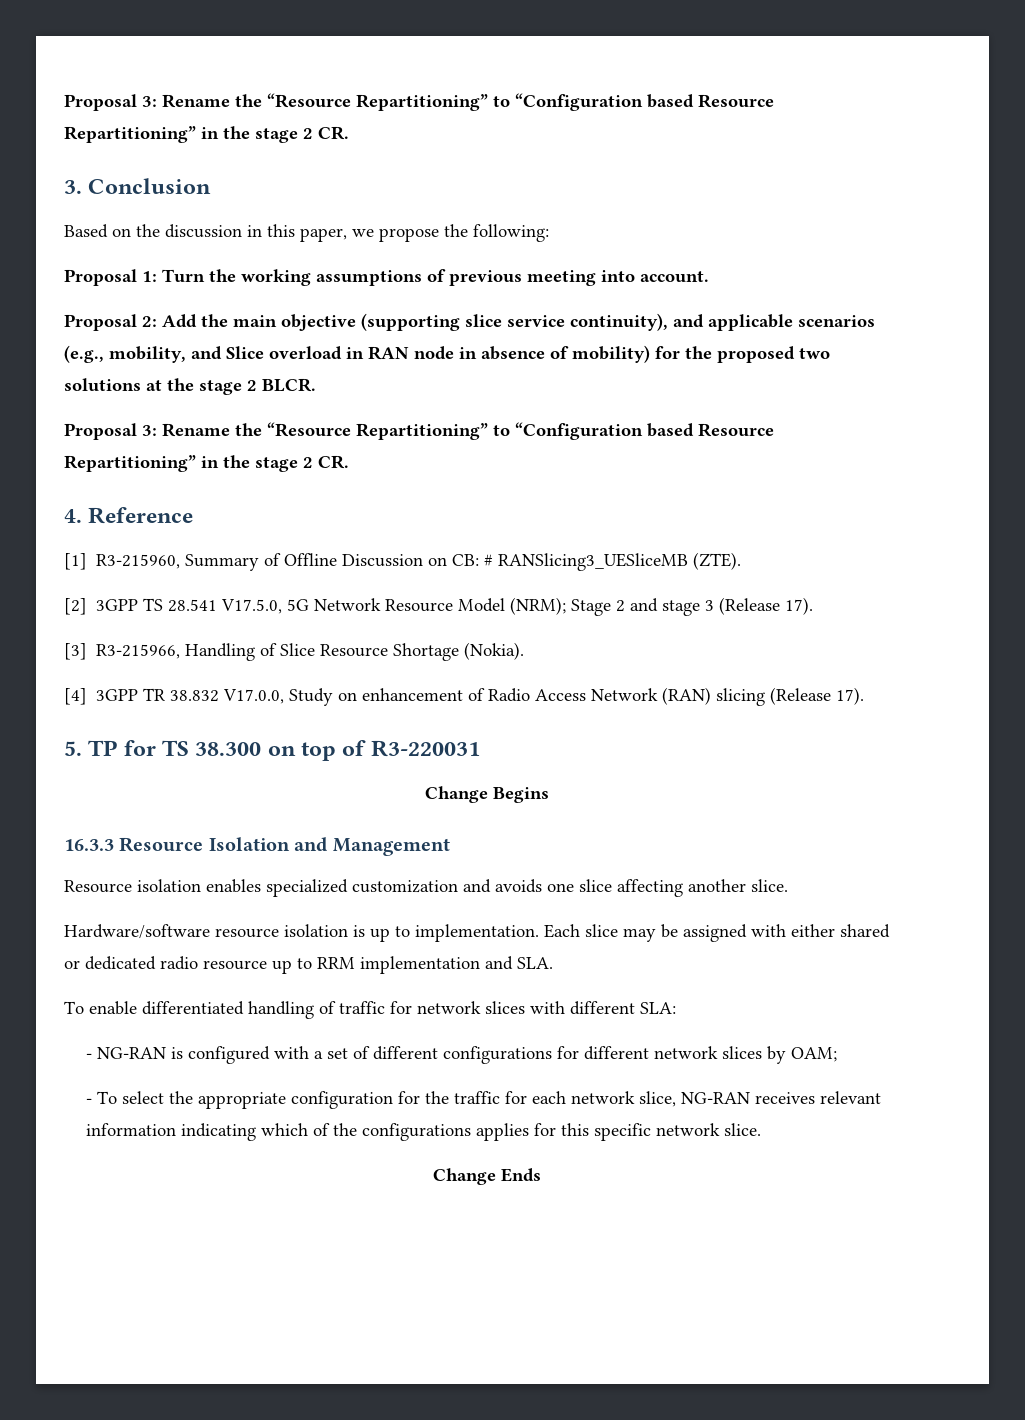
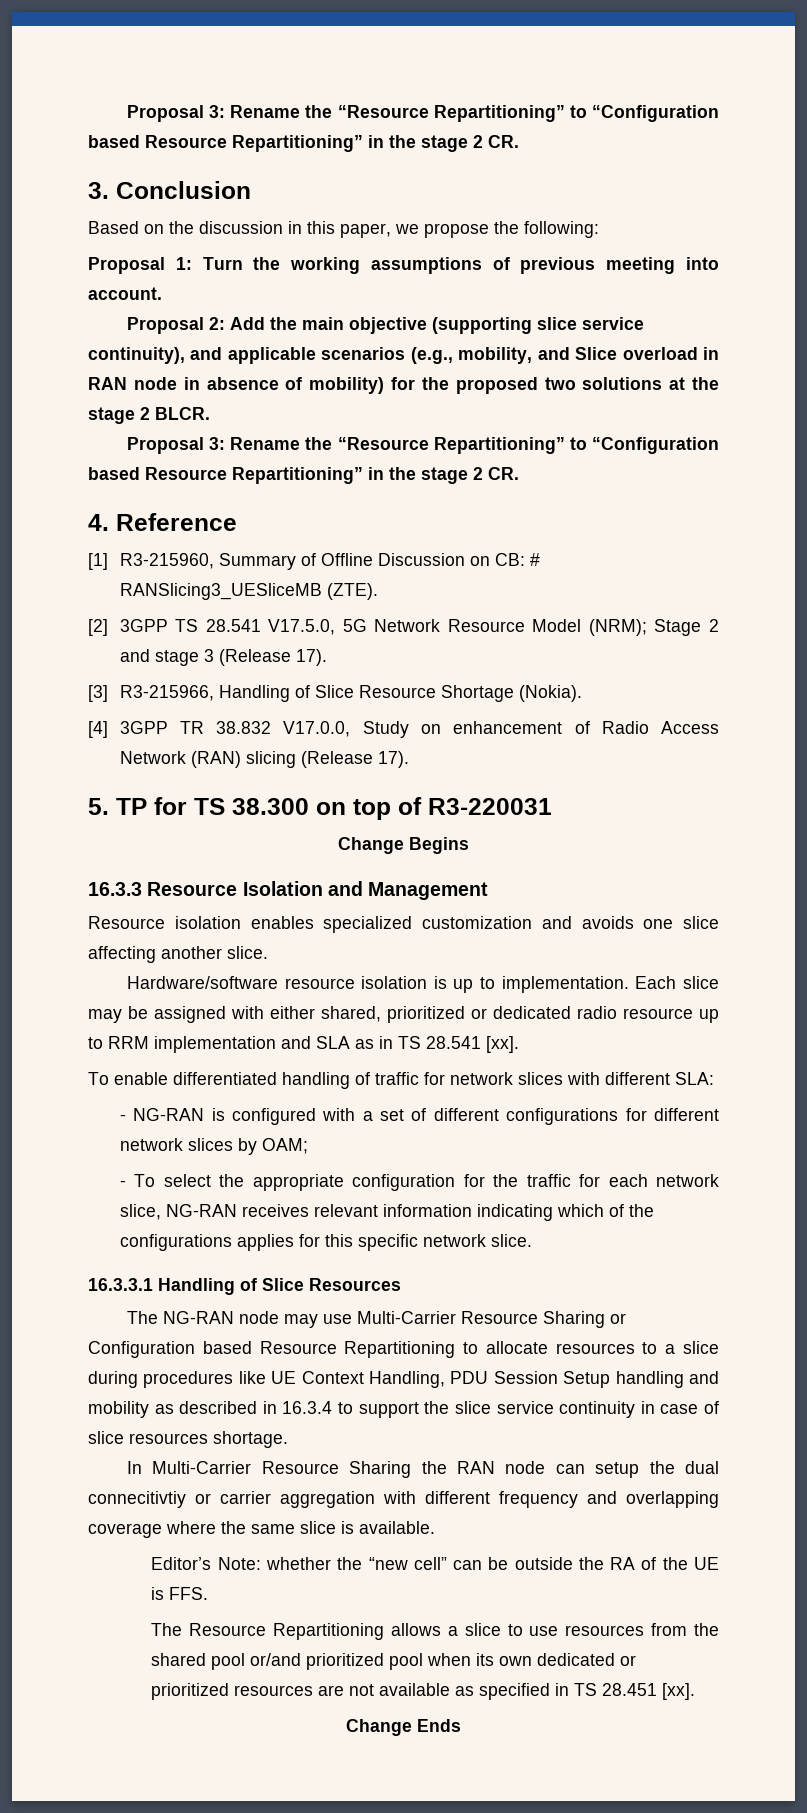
- Each slice may be assigned with either shared or dedicated radio resource up to RRM implementation and SLA.
+ Each slice may be assigned with either shared, prioritized or dedicated radio resource up to RRM implementation and SLA as in TS 28.541 [xx].
+ 16.3.3.1 Handling of Slice Resources
+ The NG-RAN node may use Multi-Carrier Resource Sharing or Configuration based Resource Repartitioning to allocate resources to a slice during procedures like UE Context Handling, PDU Session Setup handling and mobility as described in 16.3.4 to support the slice service continuity in case of slice resources shortage.
+ In Multi-Carrier Resource Sharing the RAN node can setup the dual connecitivtiy or carrier aggregation with different frequency and overlapping coverage where the same slice is available.
+ Editor’s Note: whether the “new cell” can be outside the RA of the UE is FFS.
+ The Resource Repartitioning allows a slice to use resources from the shared pool or/and prioritized pool when its own dedicated or prioritized resources are not available as specified in TS 28.451 [xx].

